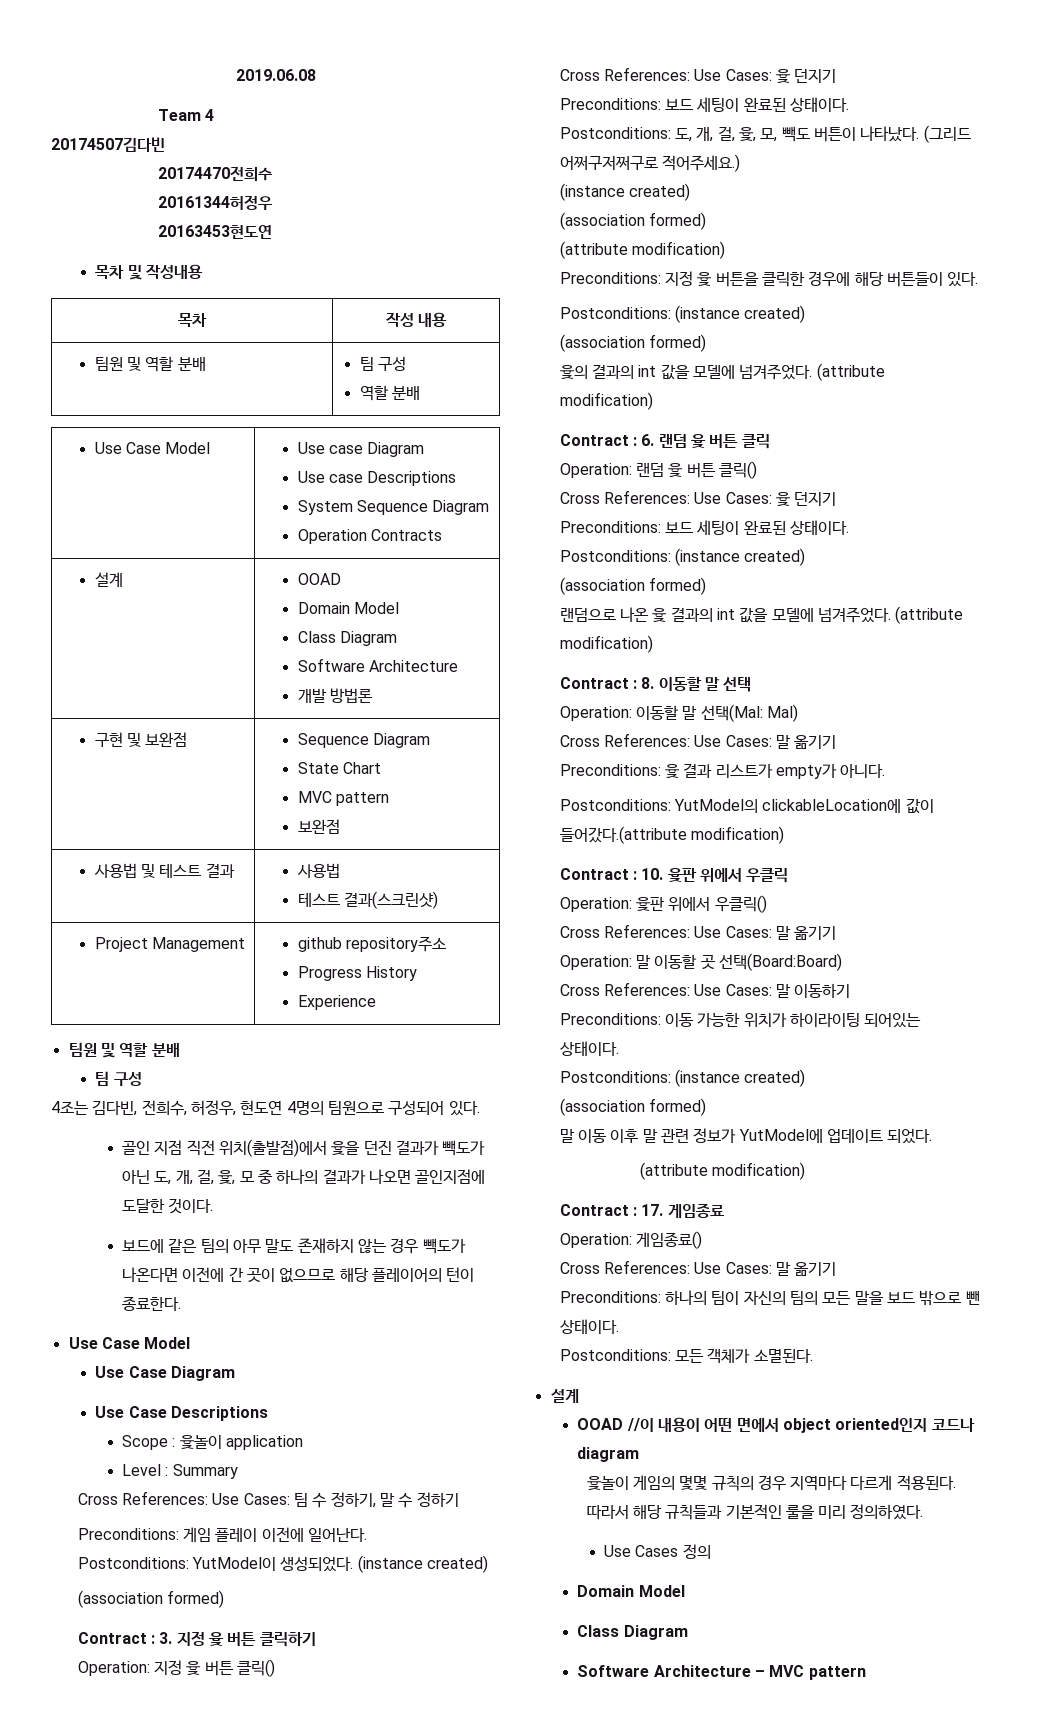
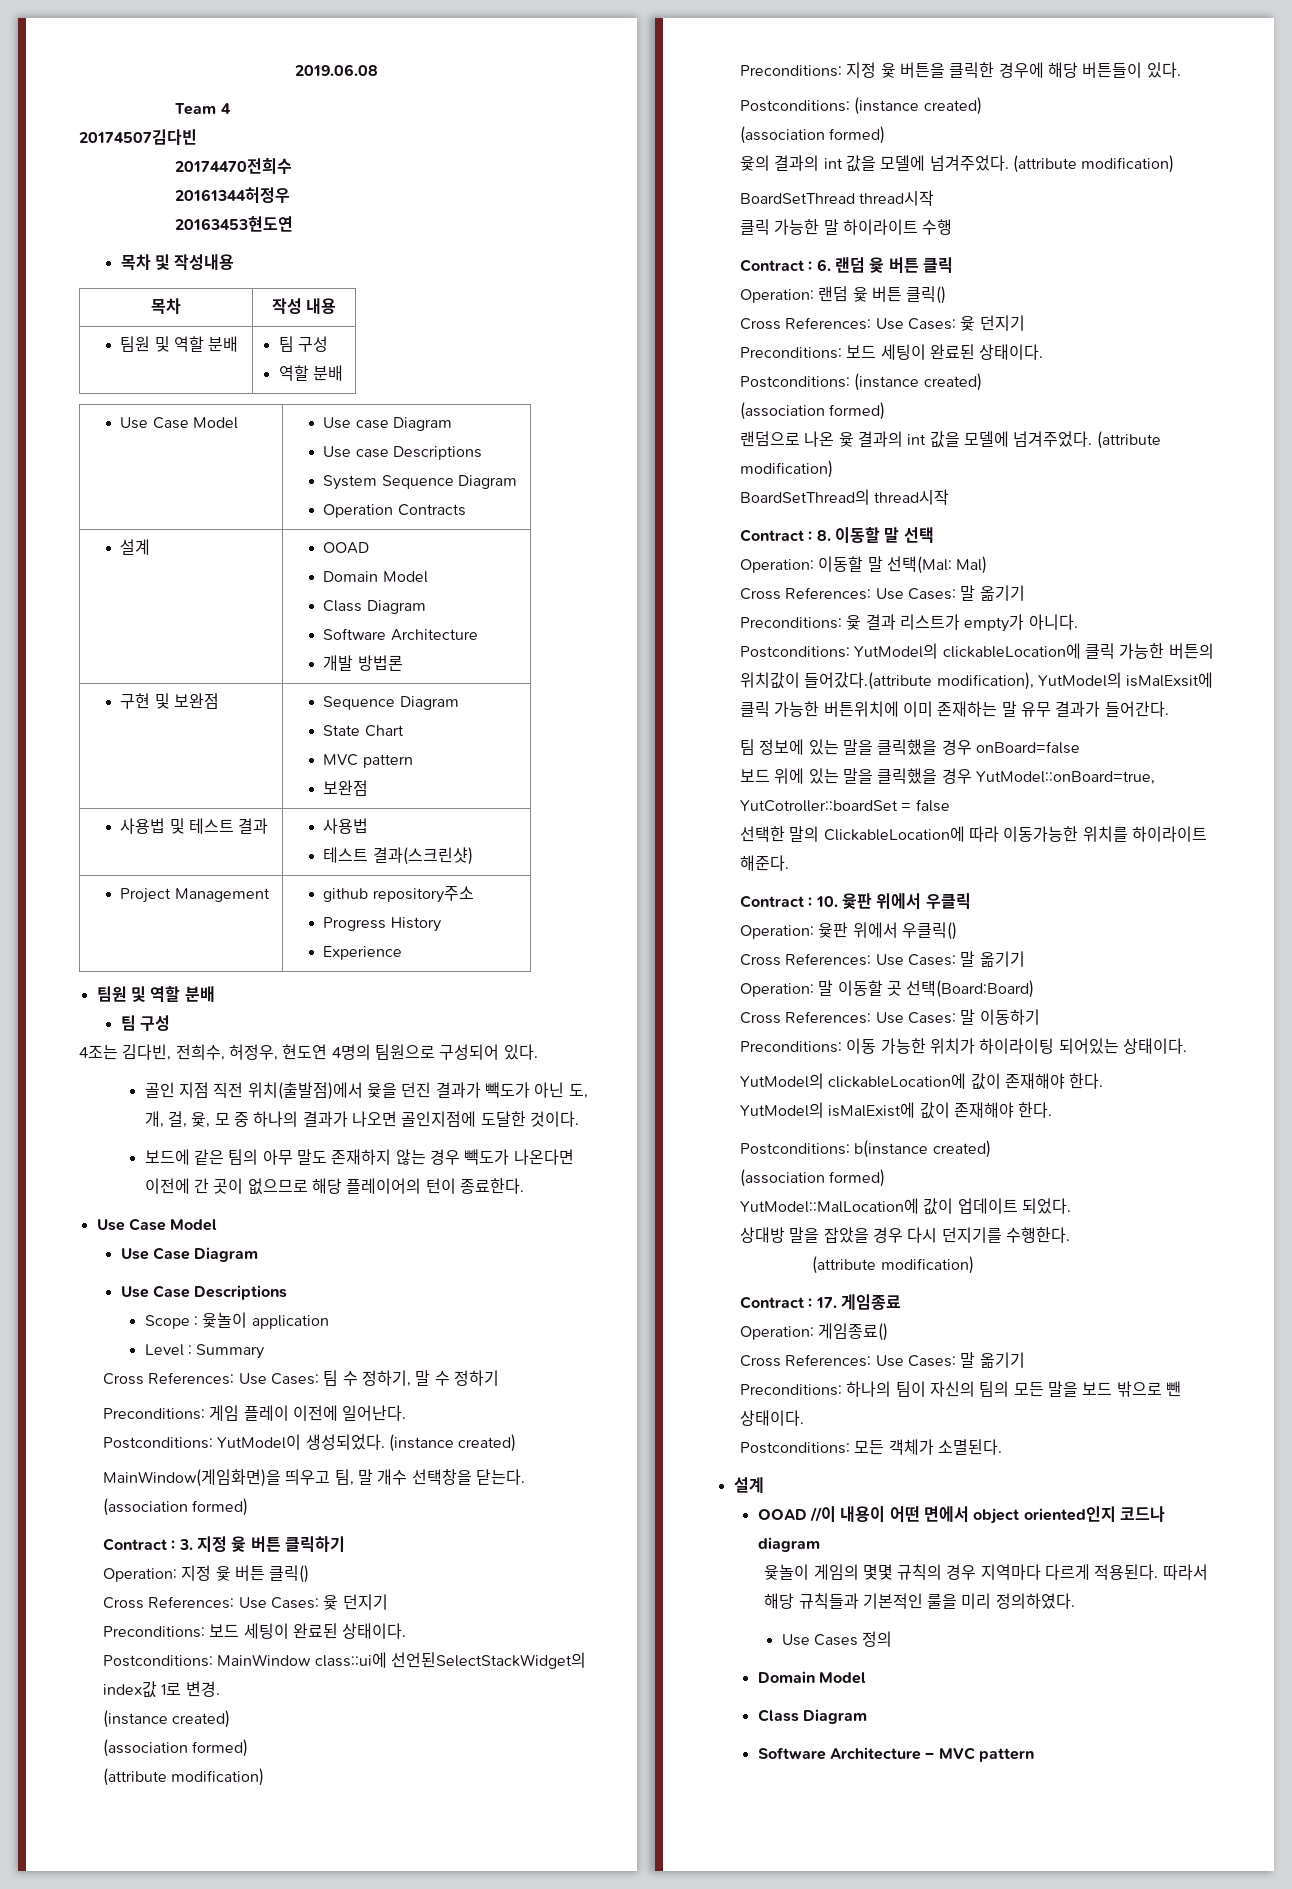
+ MainWindow(게임화면)을 띄우고 팀, 말 개수 선택창을 닫는다.
- Postconditions: 도, 개, 걸, 윷, 모, 빽도 버튼이 나타났다. (그리드 어쩌구저쩌구로 적어주세요.)
+ Postconditions: MainWindow class::ui에 선언된SelectStackWidget의 index값 1로 변경.
+ BoardSetThread thread시작
+ 클릭 가능한 말 하이라이트 수행
+ BoardSetThread의 thread시작
- Postconditions: YutModel의 clickableLocation에 값이 들어갔다.(attribute modification)
+ Postconditions: YutModel의 clickableLocation에 클릭 가능한 버튼의 위치값이 들어갔다.(attribute modification), YutModel의 isMalExsit에 클릭 가능한 버튼위치에 이미 존재하는 말 유무 결과가 들어간다.
+ 팀 정보에 있는 말을 클릭했을 경우 onBoard=false
+ 보드 위에 있는 말을 클릭했을 경우 YutModel::onBoard=true, YutCotroller::boardSet = false
+ 선택한 말의 ClickableLocation에 따라 이동가능한 위치를 하이라이트 해준다.
  Preconditions: 이동 가능한 위치가 하이라이팅 되어있는 상태이다.
- Postconditions: (instance created)
+ YutModel의 clickableLocation에 값이 존재해야 한다.
+ YutModel의 isMalExist에 값이 존재해야 한다.
+ Postconditions: b(instance created)
  (association formed)
- 말 이동 이후 말 관련 정보가 YutModel에 업데이트 되었다.
+ YutModel::MalLocation에 값이 업데이트 되었다.
+ 상대방 말을 잡았을 경우 다시 던지기를 수행한다.

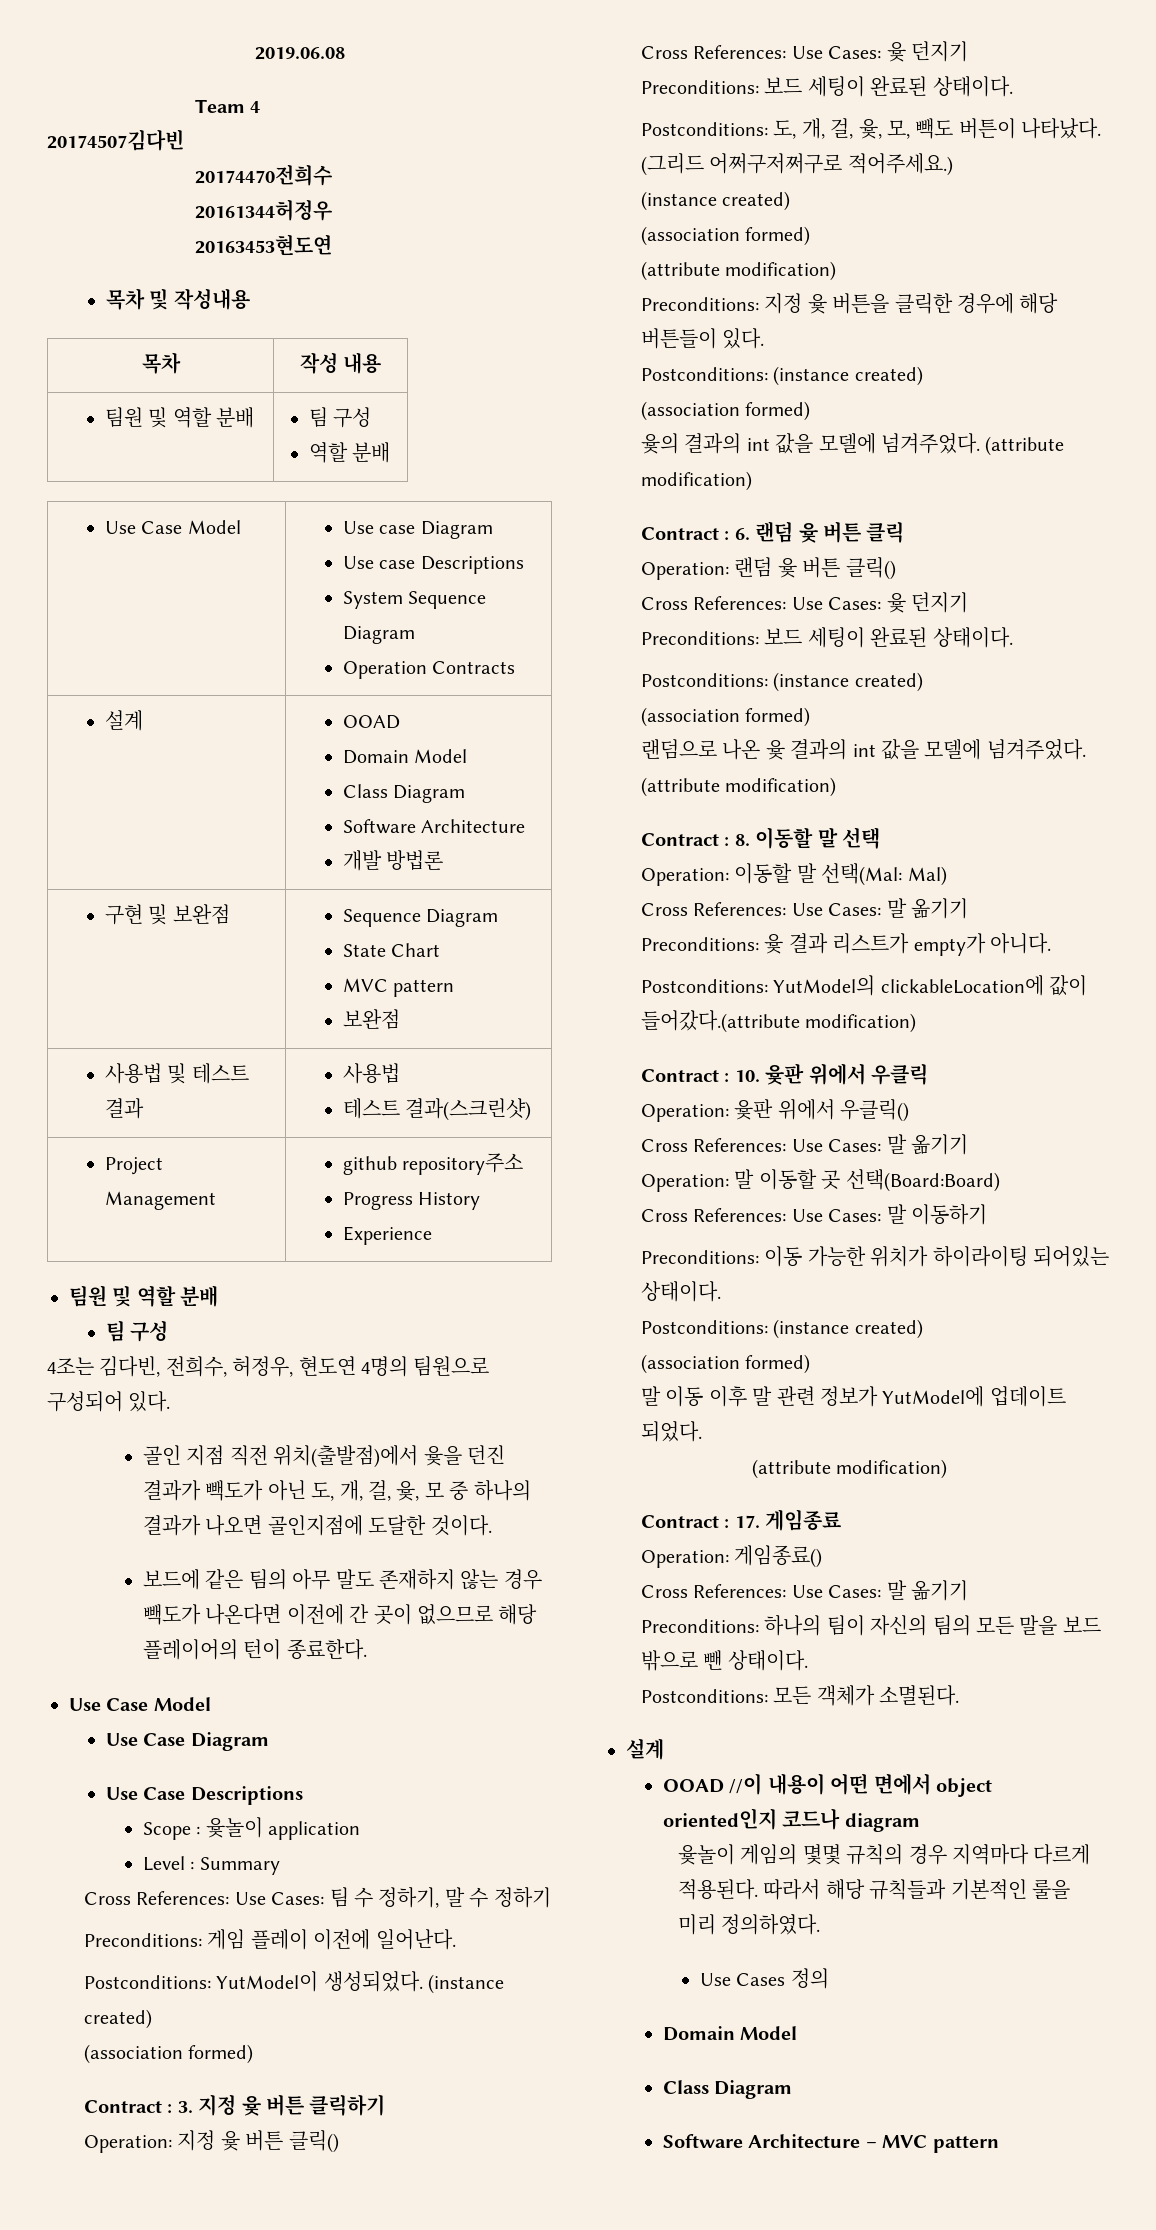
- MainWindow(게임화면)을 띄우고 팀, 말 개수 선택창을 닫는다.
- Postconditions: MainWindow class::ui에 선언된SelectStackWidget의 index값 1로 변경.
+ Postconditions: 도, 개, 걸, 윷, 모, 빽도 버튼이 나타났다. (그리드 어쩌구저쩌구로 적어주세요.)
- BoardSetThread thread시작
- 클릭 가능한 말 하이라이트 수행
- BoardSetThread의 thread시작
- Postconditions: YutModel의 clickableLocation에 클릭 가능한 버튼의 위치값이 들어갔다.(attribute modification), YutModel의 isMalExsit에 클릭 가능한 버튼위치에 이미 존재하는 말 유무 결과가 들어간다.
- 팀 정보에 있는 말을 클릭했을 경우 onBoard=false
- 보드 위에 있는 말을 클릭했을 경우 YutModel::onBoard=true, YutCotroller::boardSet = false
- 선택한 말의 ClickableLocation에 따라 이동가능한 위치를 하이라이트 해준다.
+ Postconditions: YutModel의 clickableLocation에 값이 들어갔다.(attribute modification)
  Preconditions: 이동 가능한 위치가 하이라이팅 되어있는 상태이다.
- YutModel의 clickableLocation에 값이 존재해야 한다.
- YutModel의 isMalExist에 값이 존재해야 한다.
- Postconditions: b(instance created)
+ Postconditions: (instance created)
  (association formed)
- YutModel::MalLocation에 값이 업데이트 되었다.
- 상대방 말을 잡았을 경우 다시 던지기를 수행한다.
+ 말 이동 이후 말 관련 정보가 YutModel에 업데이트 되었다.

